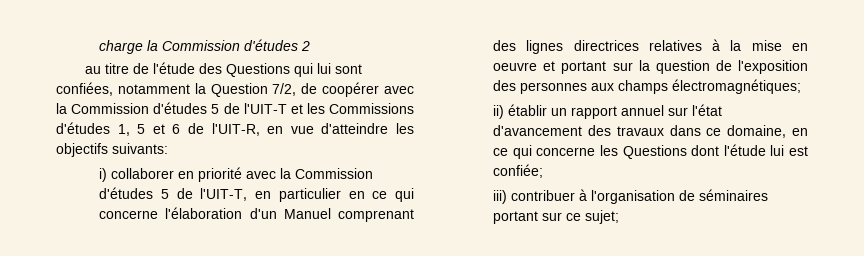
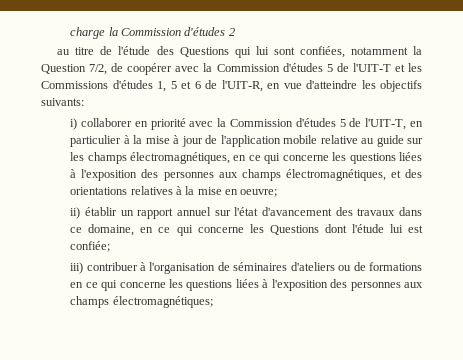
- i) collaborer en priorité avec la Commission d'études 5 de l'UIT-T, en particulier en ce qui concerne l'élaboration d'un Manuel comprenant des lignes directrices relatives à la mise en oeuvre et portant sur la question de l'exposition des personnes aux champs électromagnétiques;
+ i) collaborer en priorité avec la Commission d'études 5 de l'UIT-T, en particulier à la mise à jour de l'application mobile relative au guide sur les champs électromagnétiques, en ce qui concerne les questions liées à l'exposition des personnes aux champs électromagnétiques, et des orientations relatives à la mise en oeuvre;
- iii) contribuer à l'organisation de séminaires portant sur ce sujet;
+ iii) contribuer à l'organisation de séminaires d'ateliers ou de formations en ce qui concerne les questions liées à l'exposition des personnes aux champs électromagnétiques;

